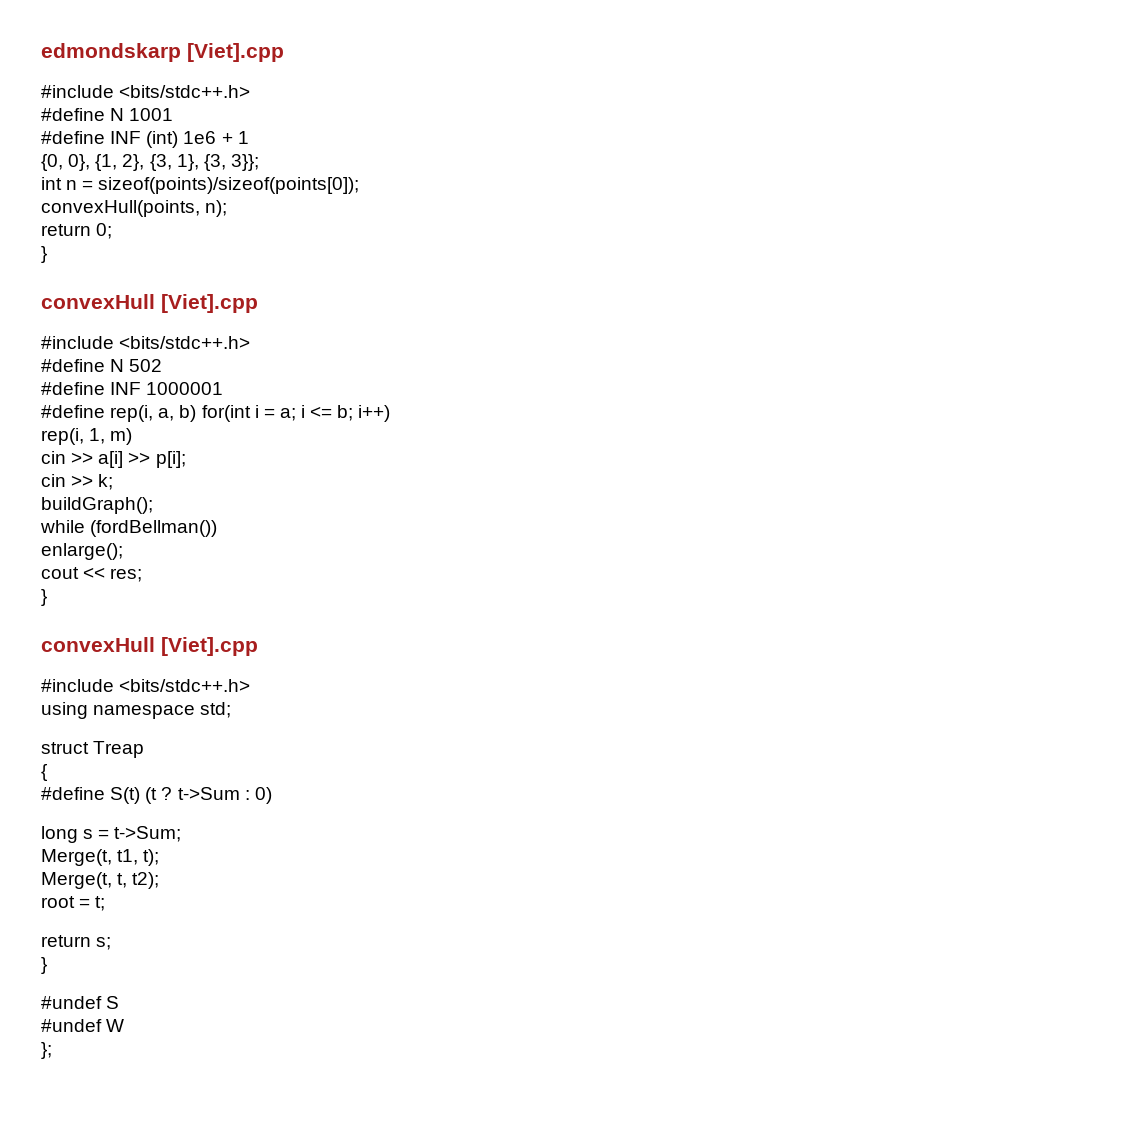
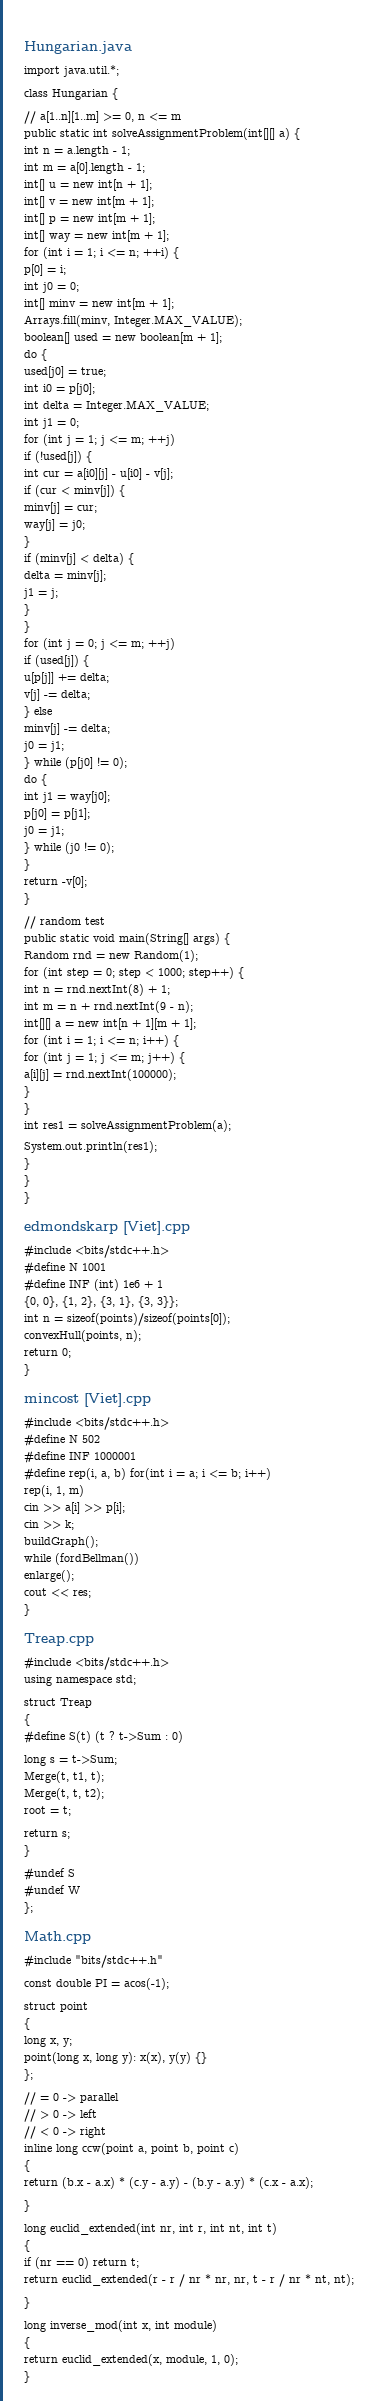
+ Hungarian.java
+ import java.util.*;
+ class Hungarian {
+ // a[1..n][1..m] >= 0, n <= m
+ public static int solveAssignmentProblem(int[][] a) {
+ int n = a.length - 1;
+ int m = a[0].length - 1;
+ int[] u = new int[n + 1];
+ int[] v = new int[m + 1];
+ int[] p = new int[m + 1];
+ int[] way = new int[m + 1];
+ for (int i = 1; i <= n; ++i) {
+ p[0] = i;
+ int j0 = 0;
+ int[] minv = new int[m + 1];
+ Arrays.fill(minv, Integer.MAX_VALUE);
+ boolean[] used = new boolean[m + 1];
+ do {
+ used[j0] = true;
+ int i0 = p[j0];
+ int delta = Integer.MAX_VALUE;
+ int j1 = 0;
+ for (int j = 1; j <= m; ++j)
+ if (!used[j]) {
+ int cur = a[i0][j] - u[i0] - v[j];
+ if (cur < minv[j]) {
+ minv[j] = cur;
+ way[j] = j0;
+ }
+ if (minv[j] < delta) {
+ delta = minv[j];
+ j1 = j;
+ }
+ }
+ for (int j = 0; j <= m; ++j)
+ if (used[j]) {
+ u[p[j]] += delta;
+ v[j] -= delta;
+ } else
+ minv[j] -= delta;
+ j0 = j1;
+ } while (p[j0] != 0);
+ do {
+ int j1 = way[j0];
+ p[j0] = p[j1];
+ j0 = j1;
+ } while (j0 != 0);
+ }
+ return -v[0];
+ }
+ // random test
+ public static void main(String[] args) {
+ Random rnd = new Random(1);
+ for (int step = 0; step < 1000; step++) {
+ int n = rnd.nextInt(8) + 1;
+ int m = n + rnd.nextInt(9 - n);
+ int[][] a = new int[n + 1][m + 1];
+ for (int i = 1; i <= n; i++) {
+ for (int j = 1; j <= m; j++) {
+ a[i][j] = rnd.nextInt(100000);
+ }
+ }
+ int res1 = solveAssignmentProblem(a);
+ System.out.println(res1);
+ }
+ }
+ }
  return 0;
  }
- convexHull [Viet].cpp
+ mincost [Viet].cpp
  cout << res;
  }
- convexHull [Viet].cpp
+ Treap.cpp
+ Math.cpp
+ #include "bits/stdc++.h"
+ const double PI = acos(-1);
+ struct point
+ {
+ long x, y;
+ point(long x, long y): x(x), y(y) {}
+ };
+ // = 0 -> parallel
+ // > 0 -> left
+ // < 0 -> right
+ inline long ccw(point a, point b, point c)
+ {
+ return (b.x - a.x) * (c.y - a.y) - (b.y - a.y) * (c.x - a.x);
+ }
+ long euclid_extended(int nr, int r, int nt, int t)
+ {
+ if (nr == 0) return t;
+ return euclid_extended(r - r / nr * nr, nr, t - r / nr * nt, nt);
+ }
+ long inverse_mod(int x, int module)
+ {
+ return euclid_extended(x, module, 1, 0);
+ }

